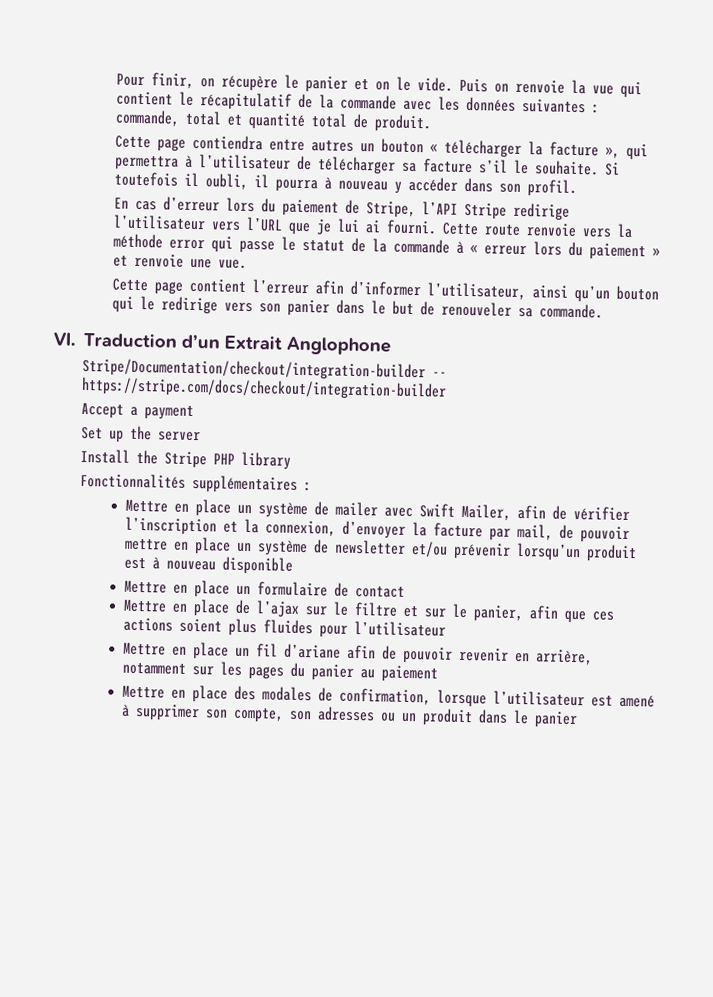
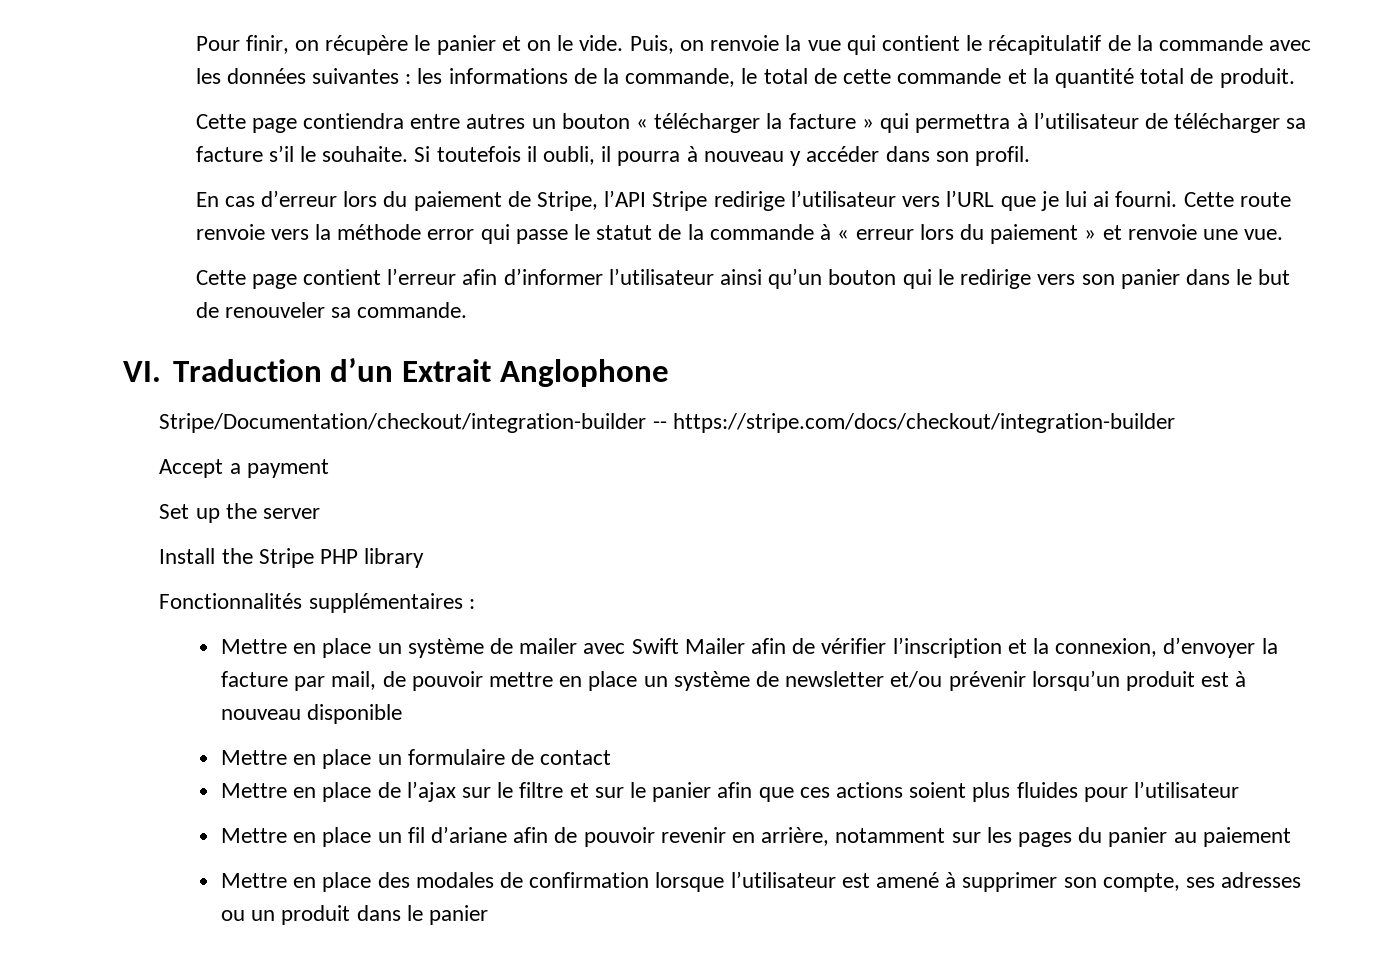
- Puis on renvoie la vue qui contient le récapitulatif de la commande avec les données suivantes : commande, total et quantité total de produit.
+ Puis, on renvoie la vue qui contient le récapitulatif de la commande avec les données suivantes : les informations de la commande, le total de cette commande et la quantité total de produit.
- Cette page contiendra entre autres un bouton « télécharger la facture », qui permettra à l’utilisateur de télécharger sa facture s’il le souhaite.
+ Cette page contiendra entre autres un bouton « télécharger la facture » qui permettra à l’utilisateur de télécharger sa facture s’il le souhaite.
- Cette page contient l’erreur afin d’informer l’utilisateur, ainsi qu’un bouton qui le redirige vers son panier dans le but de renouveler sa commande.
+ Cette page contient l’erreur afin d’informer l’utilisateur ainsi qu’un bouton qui le redirige vers son panier dans le but de renouveler sa commande.
- Mettre en place un système de mailer avec Swift Mailer, afin de vérifier l’inscription et la connexion, d’envoyer la facture par mail, de pouvoir mettre en place un système de newsletter et/ou prévenir lorsqu’un produit est à nouveau disponible
+ Mettre en place un système de mailer avec Swift Mailer afin de vérifier l’inscription et la connexion, d’envoyer la facture par mail, de pouvoir mettre en place un système de newsletter et/ou prévenir lorsqu’un produit est à nouveau disponible
- Mettre en place de l’ajax sur le filtre et sur le panier, afin que ces actions soient plus fluides pour l’utilisateur
+ Mettre en place de l’ajax sur le filtre et sur le panier afin que ces actions soient plus fluides pour l’utilisateur
- Mettre en place des modales de confirmation, lorsque l’utilisateur est amené à supprimer son compte, son adresses ou un produit dans le panier
+ Mettre en place des modales de confirmation lorsque l’utilisateur est amené à supprimer son compte, ses adresses ou un produit dans le panier

